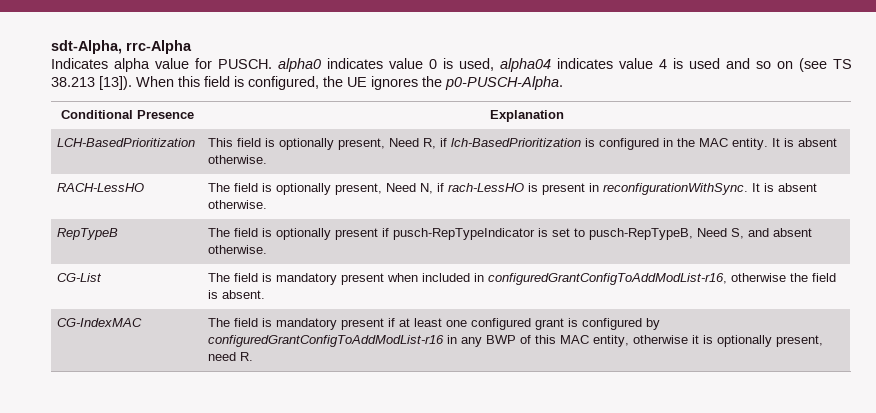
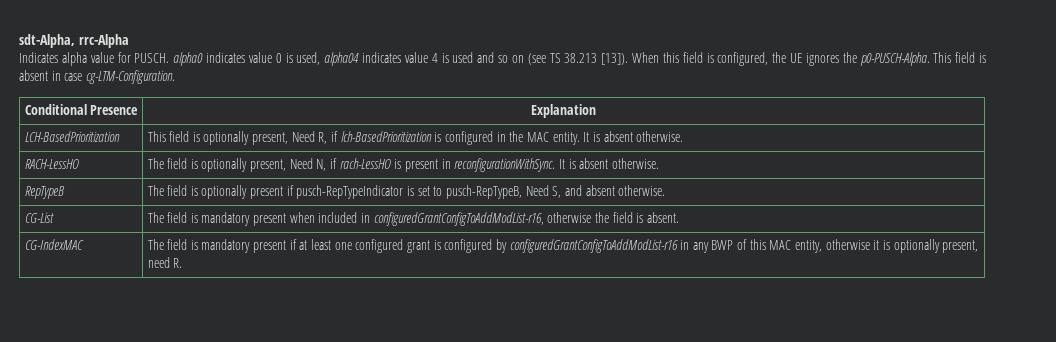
+ This field is absent in case cg-LTM-Configuration.

